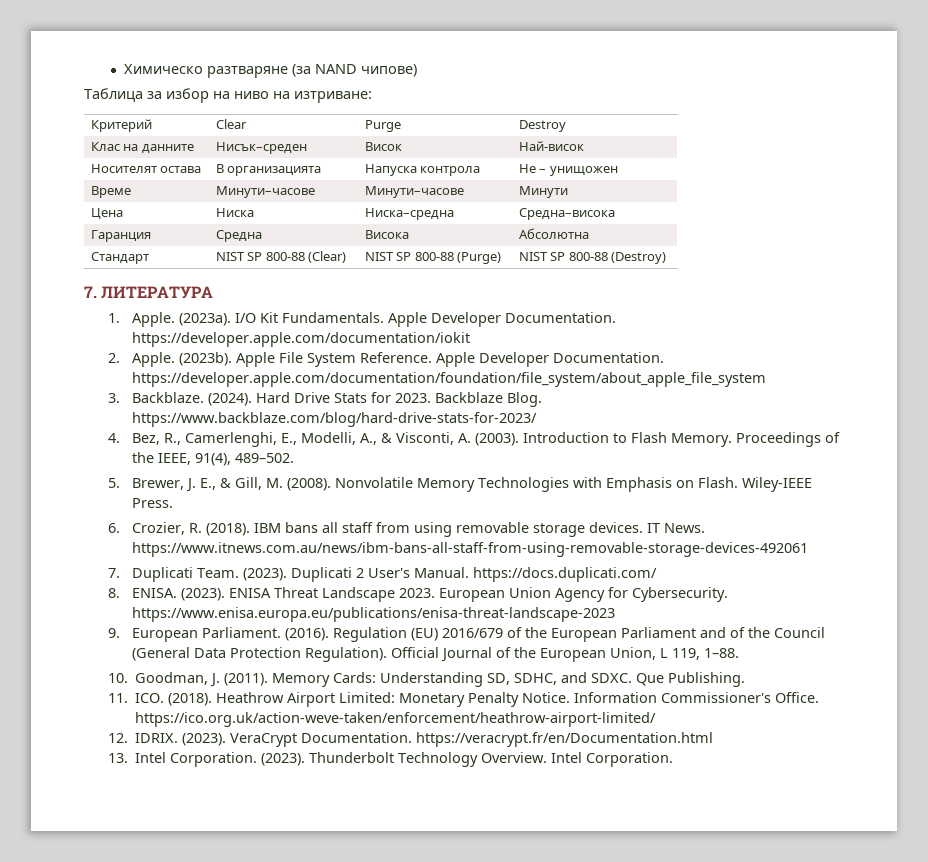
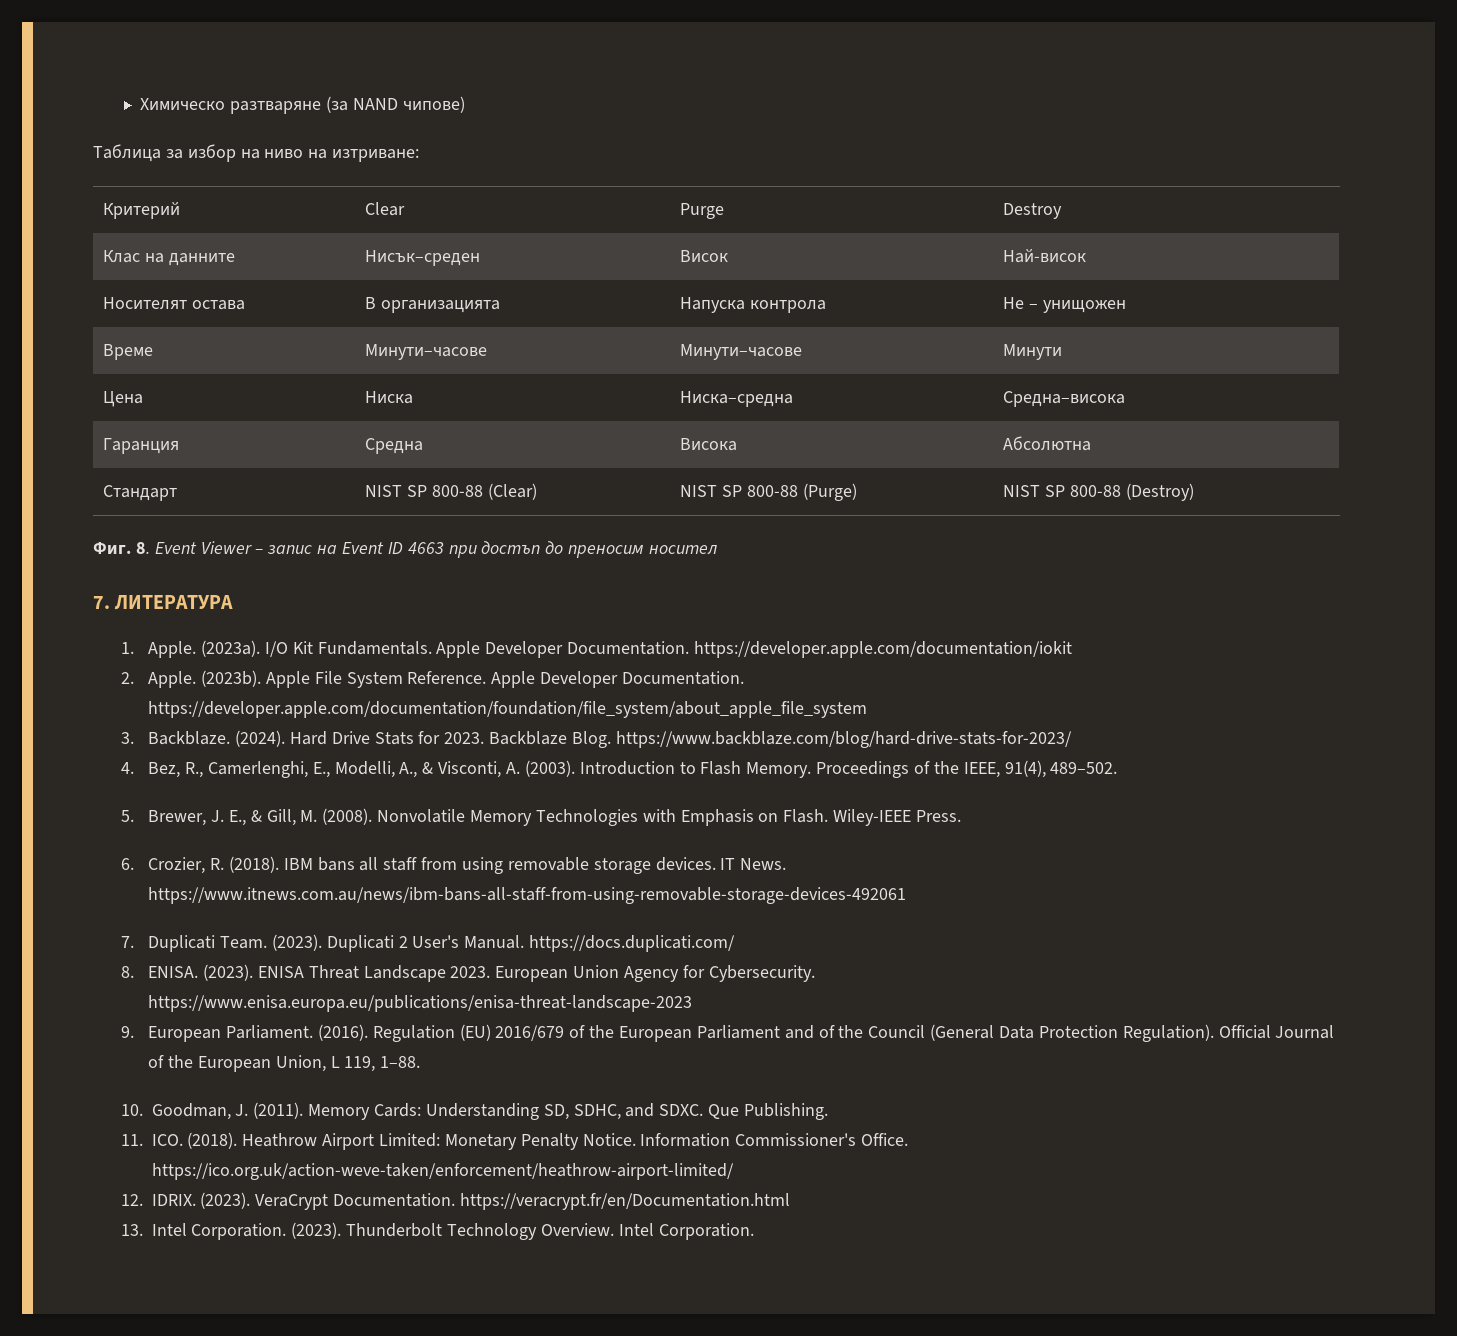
+ Фиг. 8. Event Viewer – запис на Event ID 4663 при достъп до преносим носител

